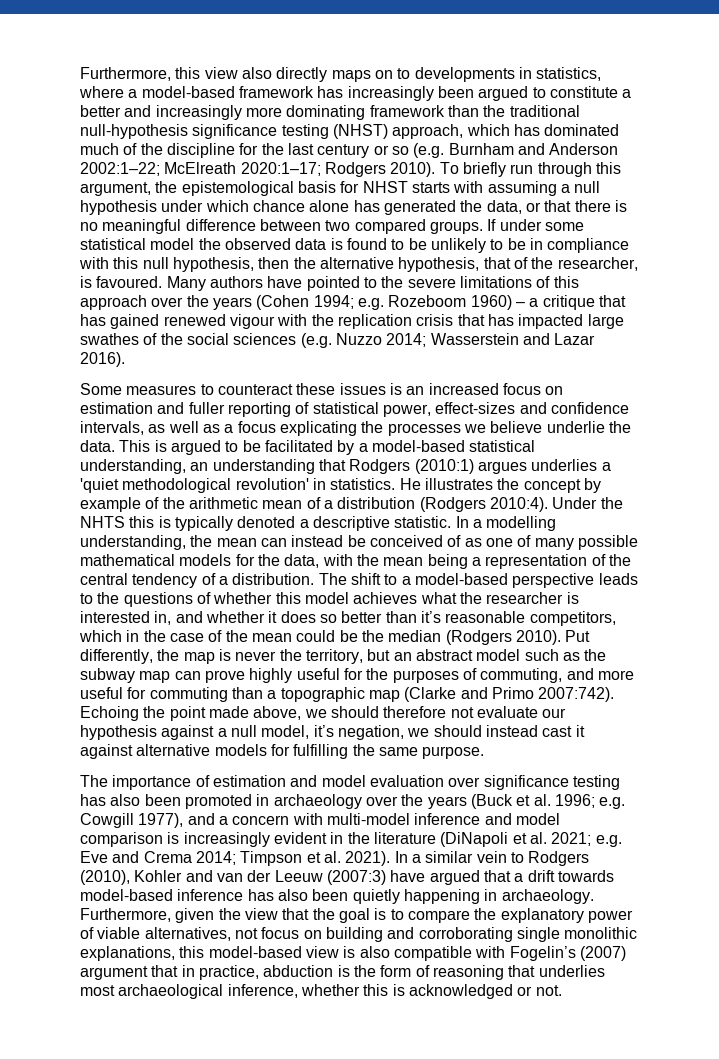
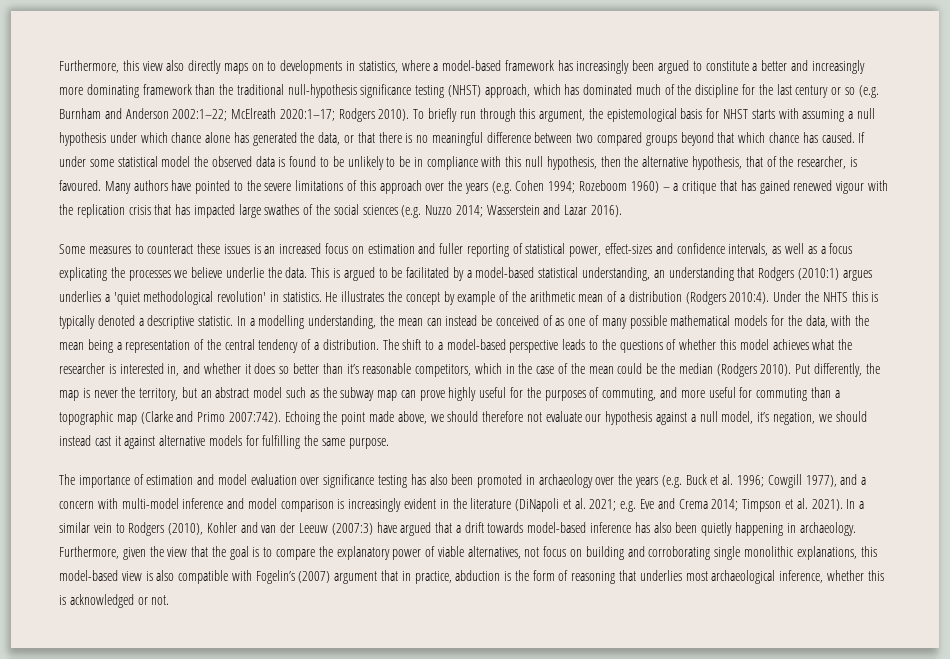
- To briefly run through this argument, the epistemological basis for NHST starts with assuming a null hypothesis under which chance alone has generated the data, or that there is no meaningful difference between two compared groups.
+ To briefly run through this argument, the epistemological basis for NHST starts with assuming a null hypothesis under which chance alone has generated the data, or that there is no meaningful difference between two compared groups beyond that which chance has caused.
- Many authors have pointed to the severe limitations of this approach over the years (Cohen 1994; e.g. Rozeboom 1960) – a critique that has gained renewed vigour with the replication crisis that has impacted large swathes of the social sciences (e.g. Nuzzo 2014; Wasserstein and Lazar 2016).
+ Many authors have pointed to the severe limitations of this approach over the years (e.g. Cohen 1994; Rozeboom 1960) – a critique that has gained renewed vigour with the replication crisis that has impacted large swathes of the social sciences (e.g. Nuzzo 2014; Wasserstein and Lazar 2016).
- The importance of estimation and model evaluation over significance testing has also been promoted in archaeology over the years (Buck et al. 1996; e.g. Cowgill 1977), and a concern with multi-model inference and model comparison is increasingly evident in the literature (DiNapoli et al. 2021; e.g. Eve and Crema 2014; Timpson et al. 2021).
+ The importance of estimation and model evaluation over significance testing has also been promoted in archaeology over the years (e.g. Buck et al. 1996; Cowgill 1977), and a concern with multi-model inference and model comparison is increasingly evident in the literature (DiNapoli et al. 2021; e.g. Eve and Crema 2014; Timpson et al. 2021).

